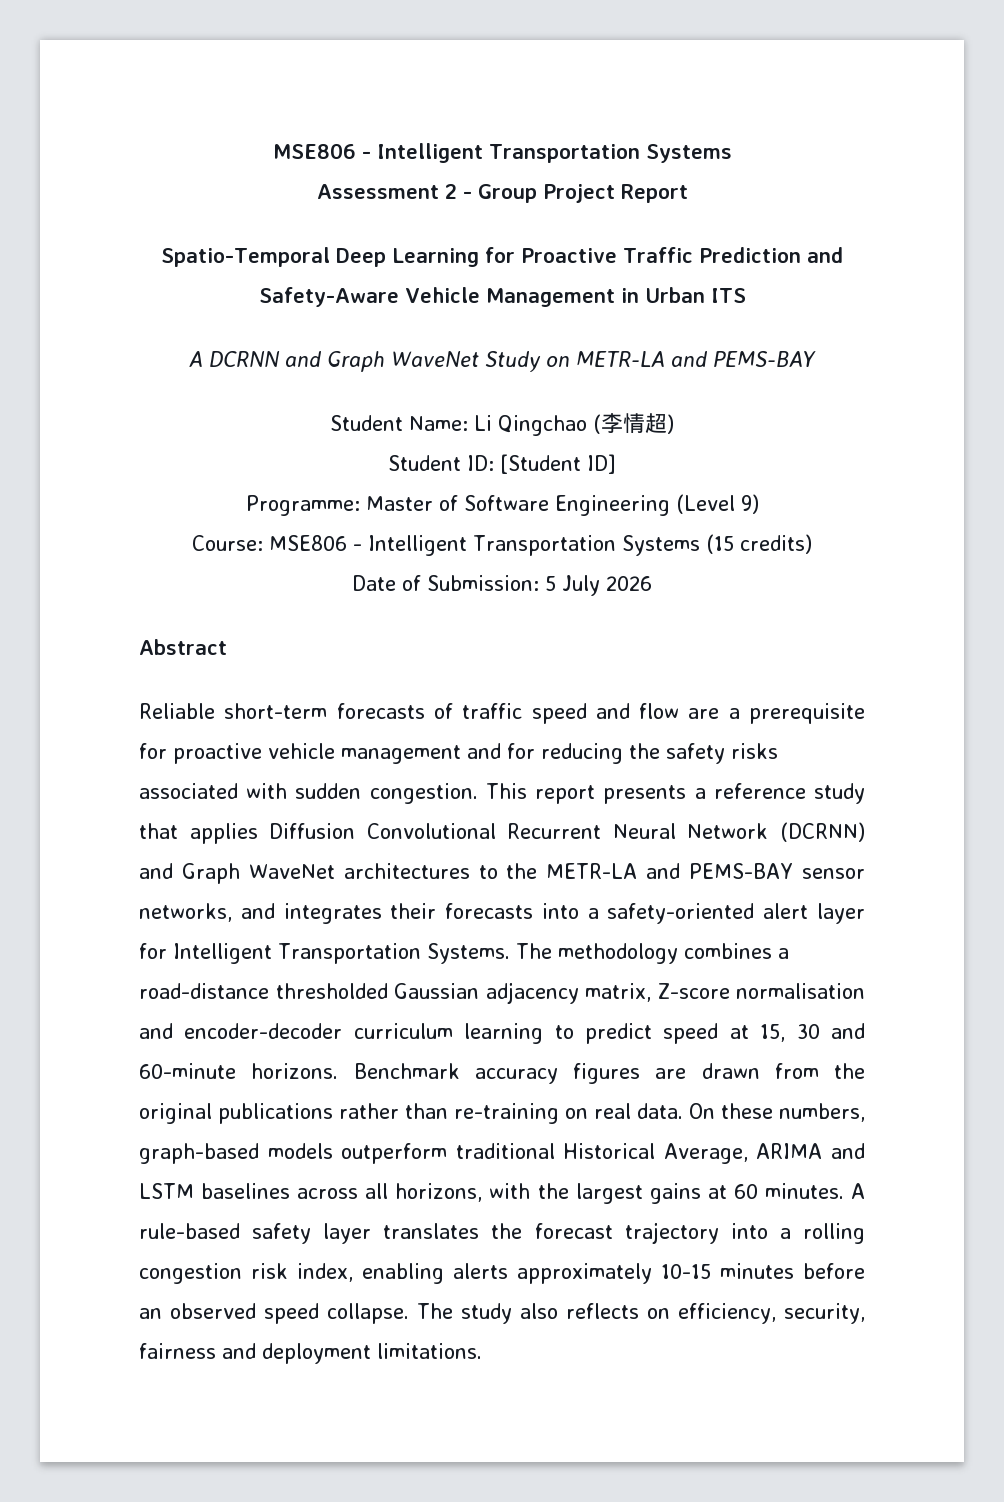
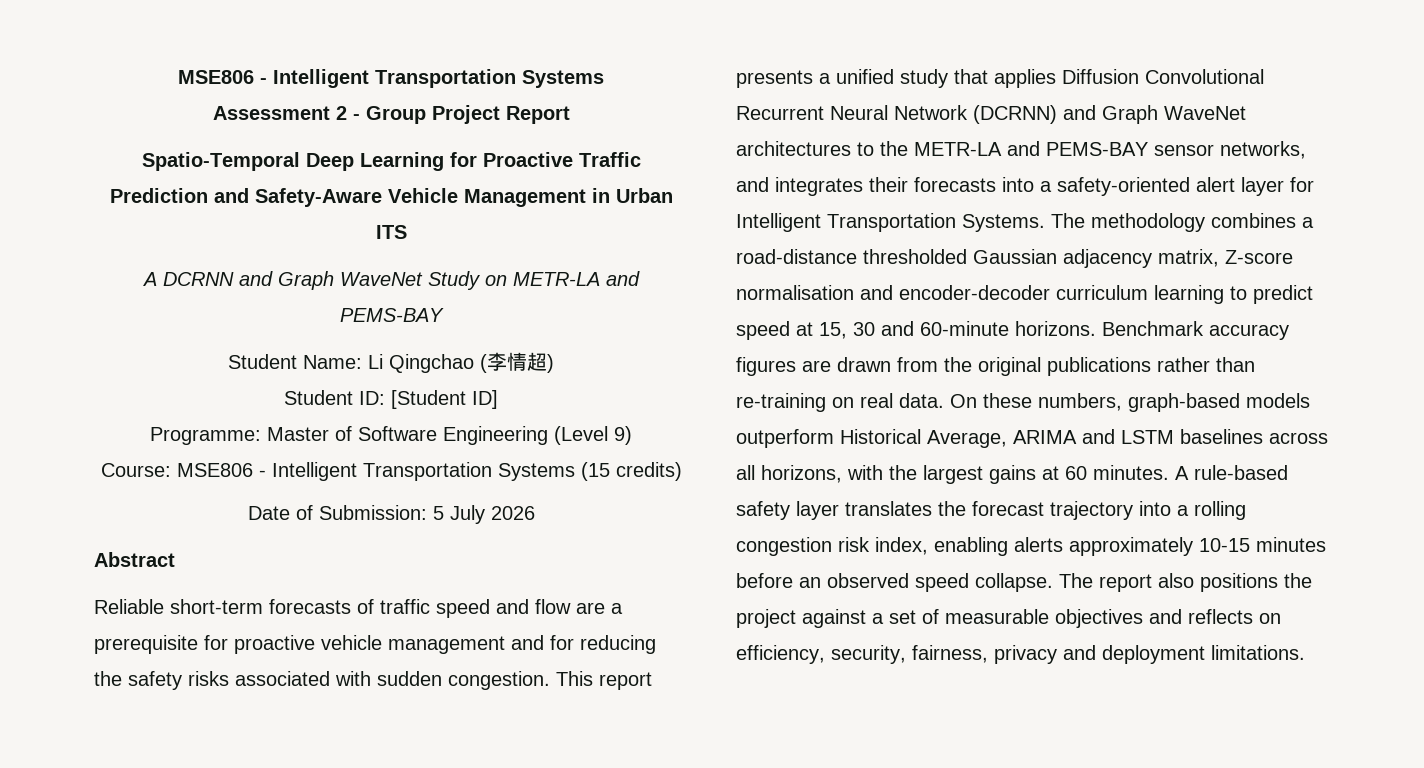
- This report presents a reference study that applies Diffusion Convolutional Recurrent Neural Network (DCRNN) and Graph WaveNet architectures to the METR-LA and PEMS-BAY sensor networks, and integrates their forecasts into a safety-oriented alert layer for Intelligent Transportation Systems.
+ This report presents a unified study that applies Diffusion Convolutional Recurrent Neural Network (DCRNN) and Graph WaveNet architectures to the METR-LA and PEMS-BAY sensor networks, and integrates their forecasts into a safety-oriented alert layer for Intelligent Transportation Systems.
- On these numbers, graph-based models outperform traditional Historical Average, ARIMA and LSTM baselines across all horizons, with the largest gains at 60 minutes.
+ On these numbers, graph-based models outperform Historical Average, ARIMA and LSTM baselines across all horizons, with the largest gains at 60 minutes.
- The study also reflects on efficiency, security, fairness and deployment limitations.
+ The report also positions the project against a set of measurable objectives and reflects on efficiency, security, fairness, privacy and deployment limitations.

